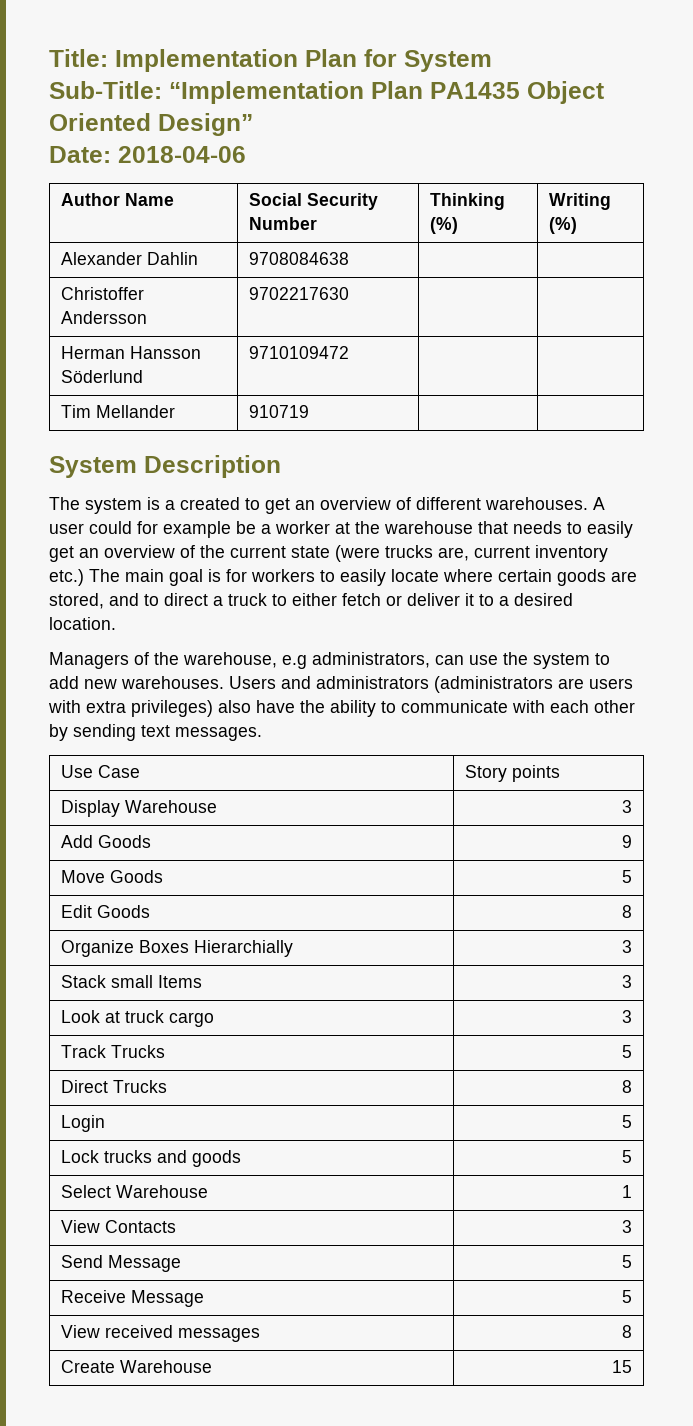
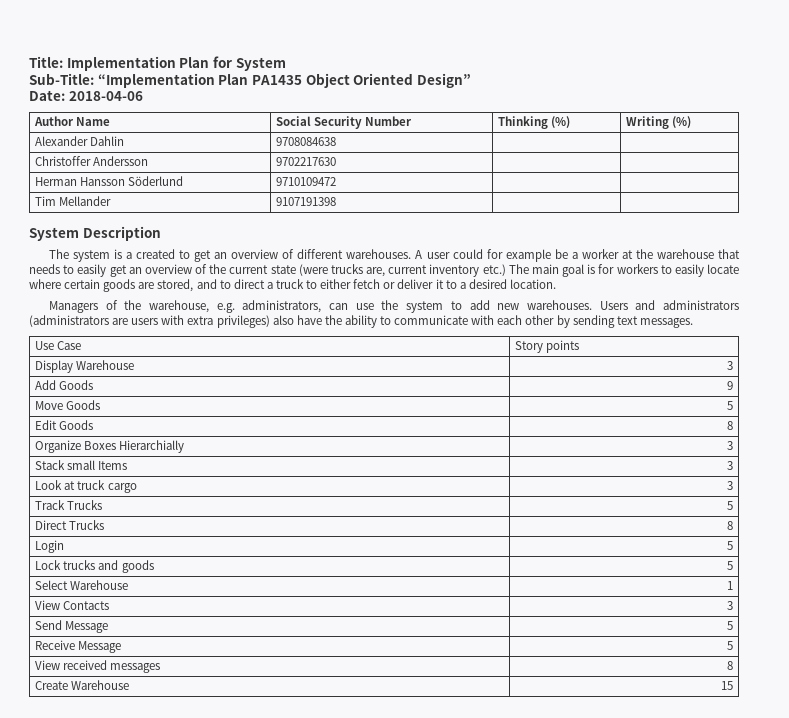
- Tim Mellander | 910719 | |
+ Tim Mellander | 9107191398 | |
- Managers of the warehouse, e.g administrators, can use the system to add new warehouses.
+ Managers of the warehouse, e.g. administrators, can use the system to add new warehouses.

